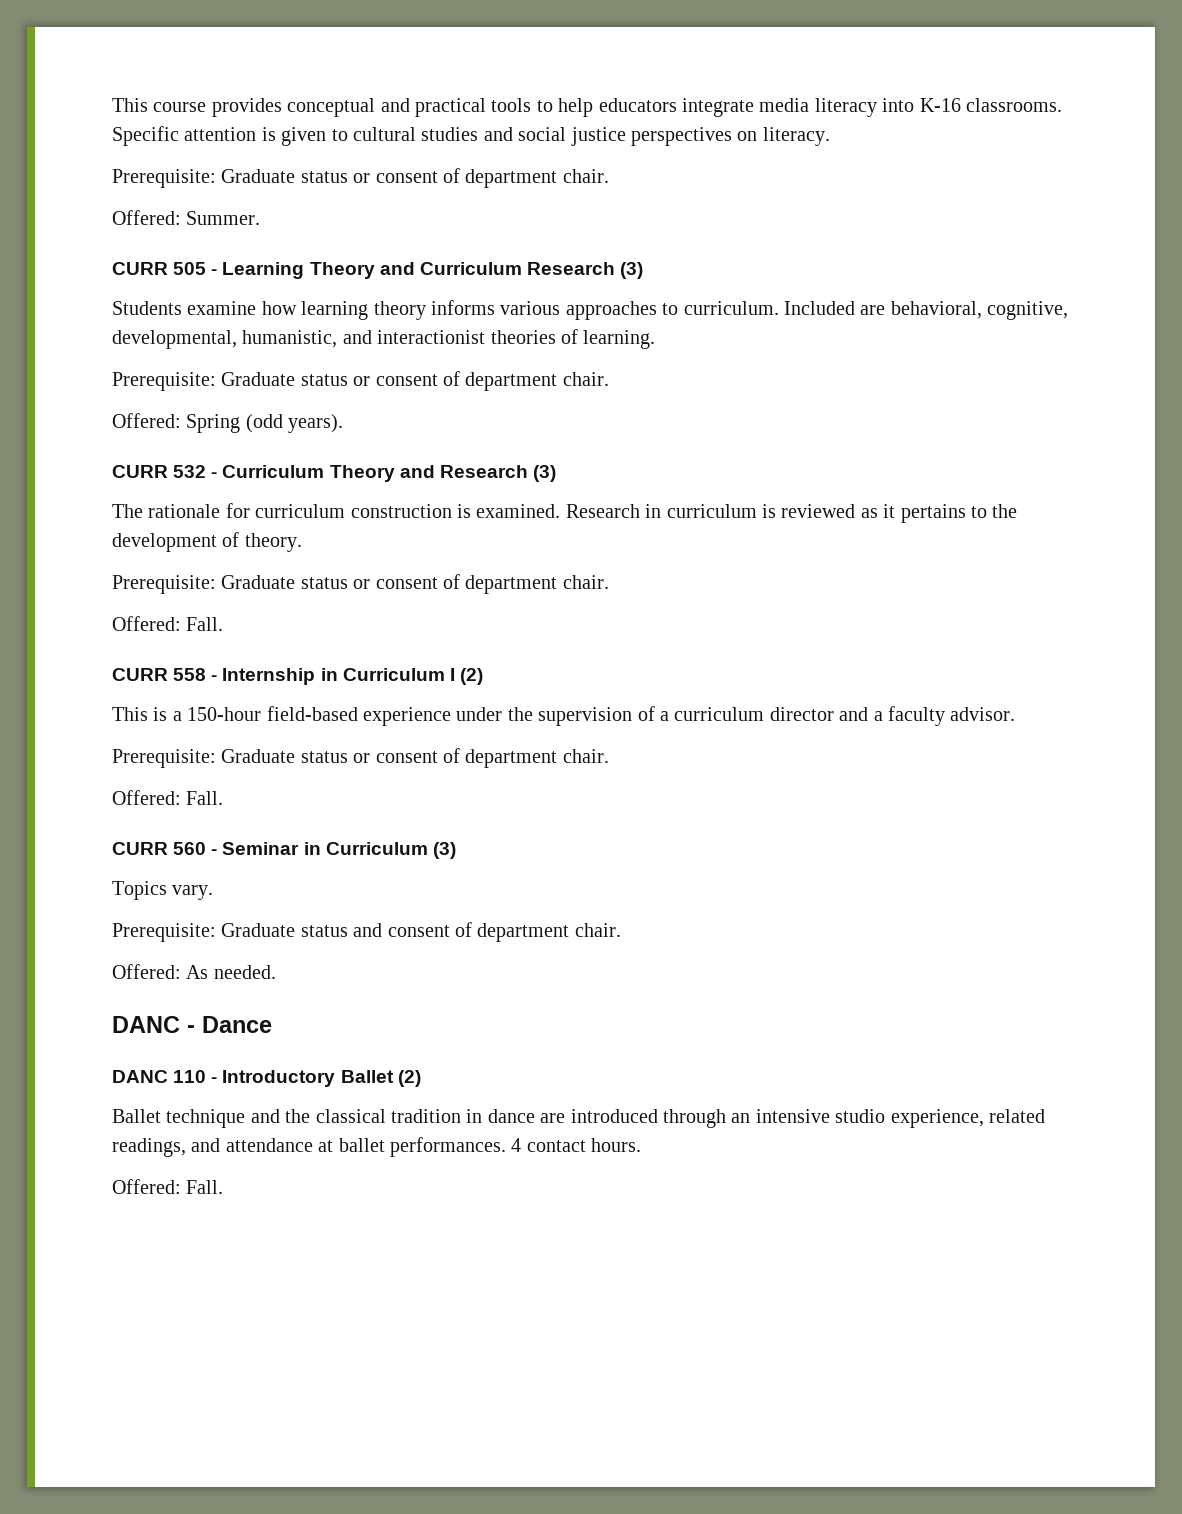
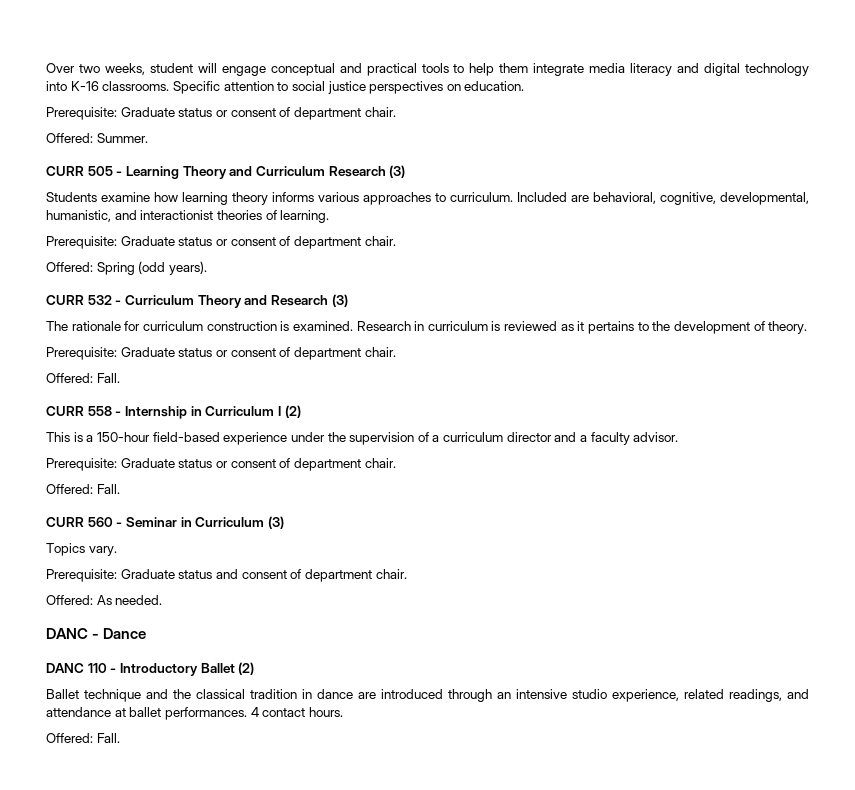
- This course provides conceptual and practical tools to help educators integrate media literacy into K-16 classrooms.
+ Over two weeks, student will engage conceptual and practical tools to help them integrate media literacy and digital technology into K-16 classrooms.
- Specific attention is given to cultural studies and social justice perspectives on literacy.
+ Specific attention to social justice perspectives on education.

